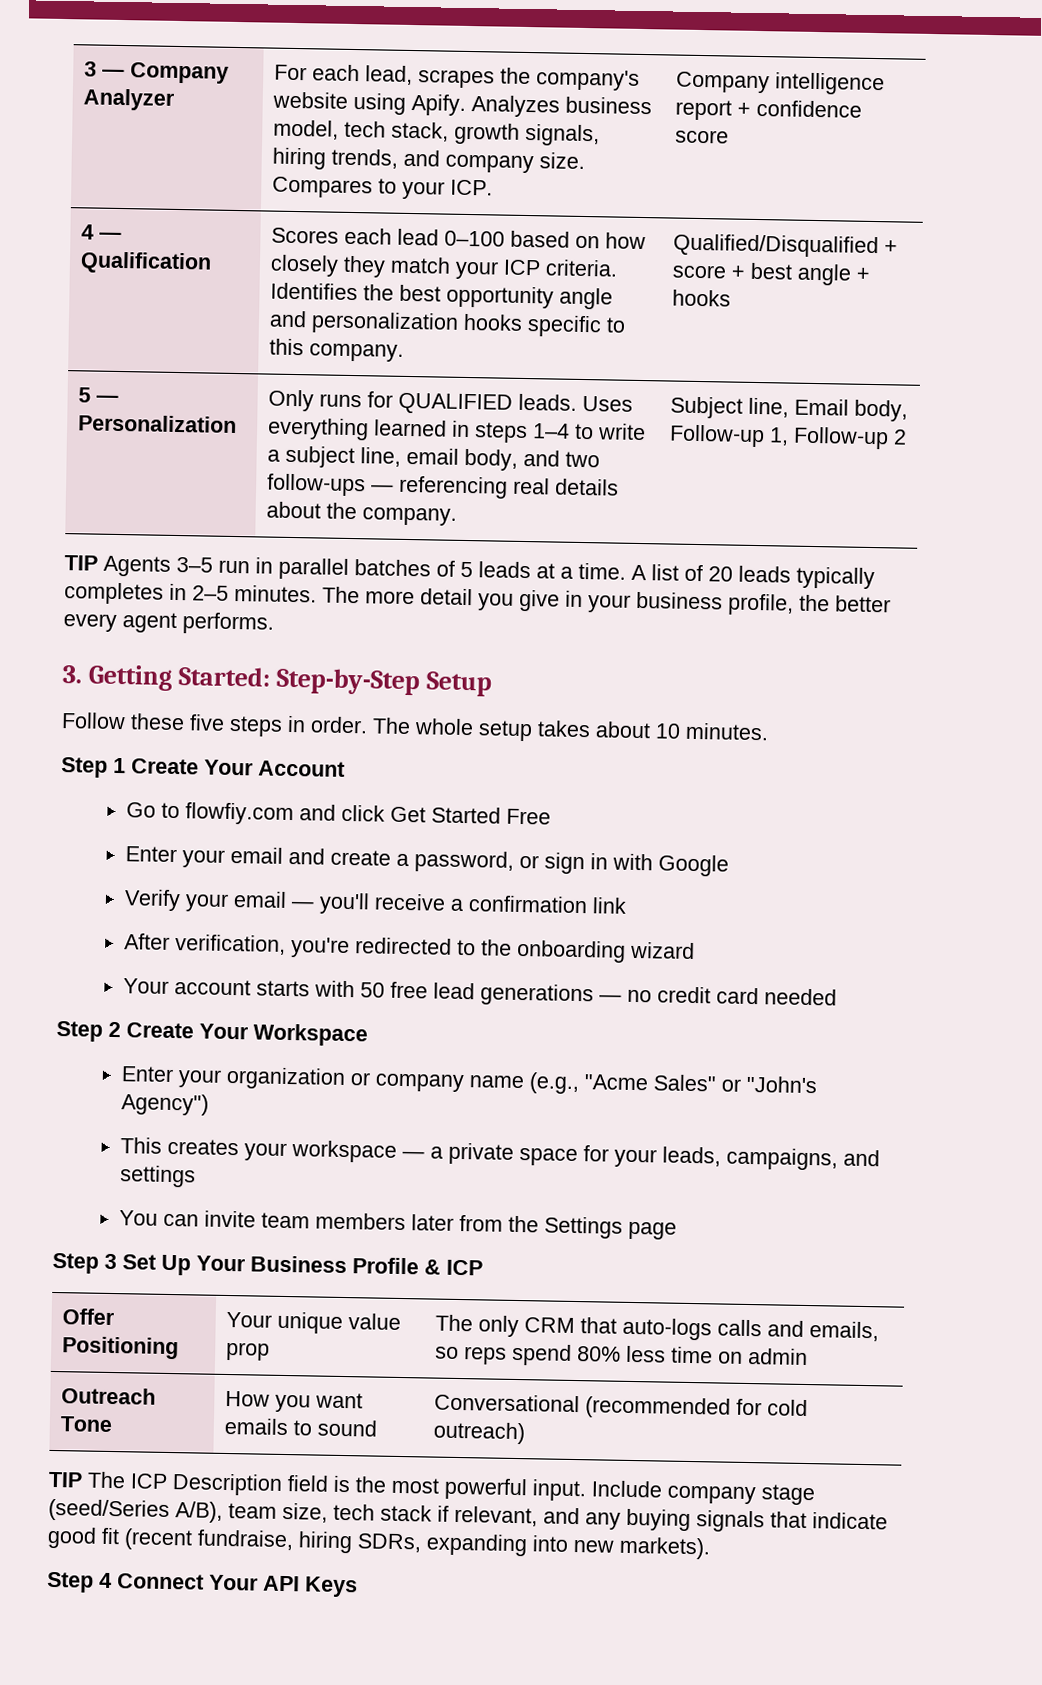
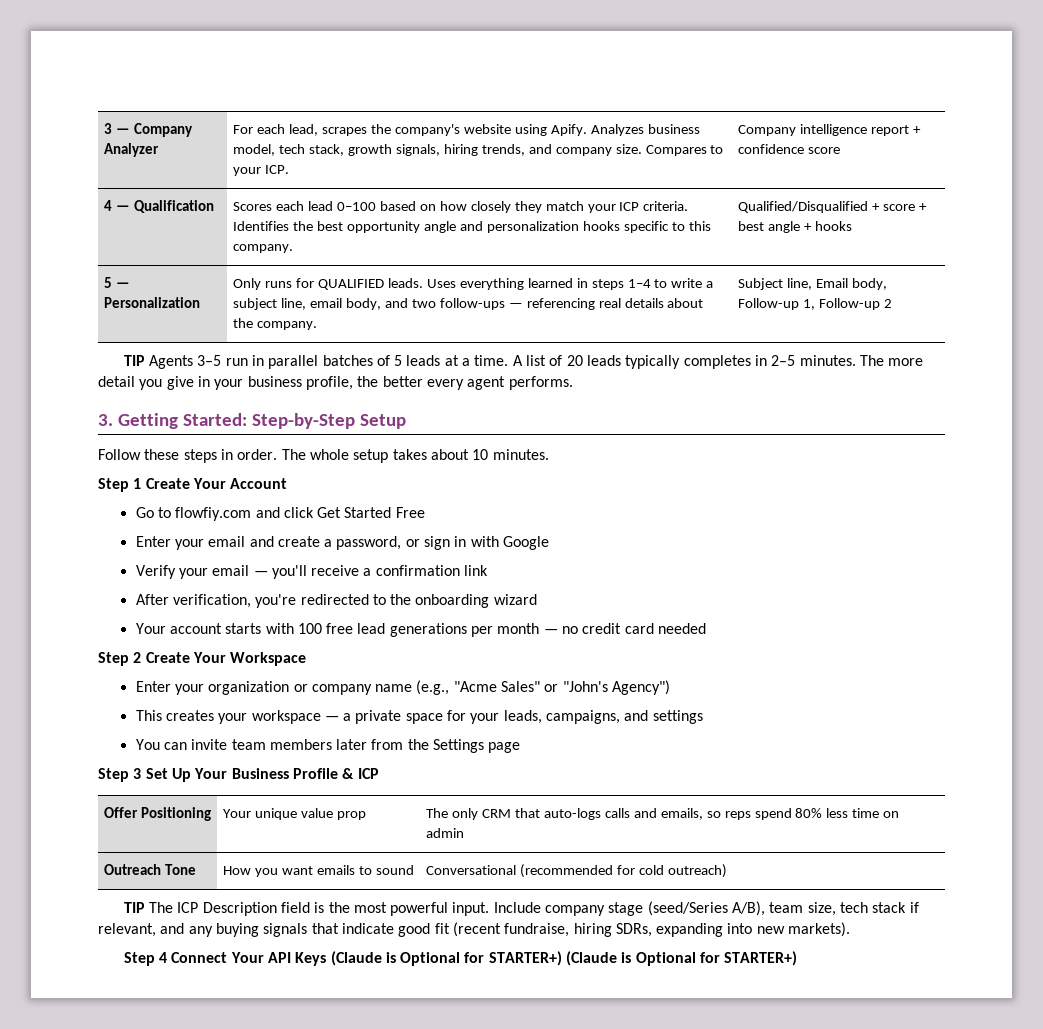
- Follow these five steps in order.
+ Follow these steps in order.
- Your account starts with 50 free lead generations — no credit card needed
+ Your account starts with 100 free lead generations per month — no credit card needed
- Step 4 Connect Your API Keys
+ Step 4 Connect Your API Keys (Claude is Optional for STARTER+) (Claude is Optional for STARTER+)

